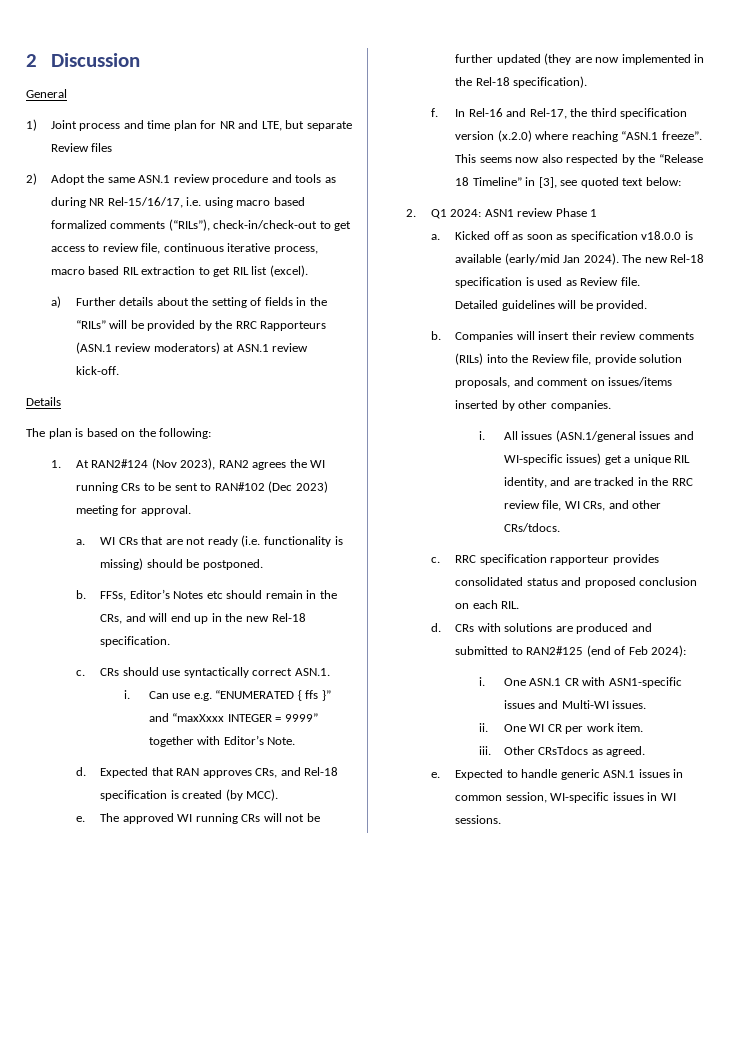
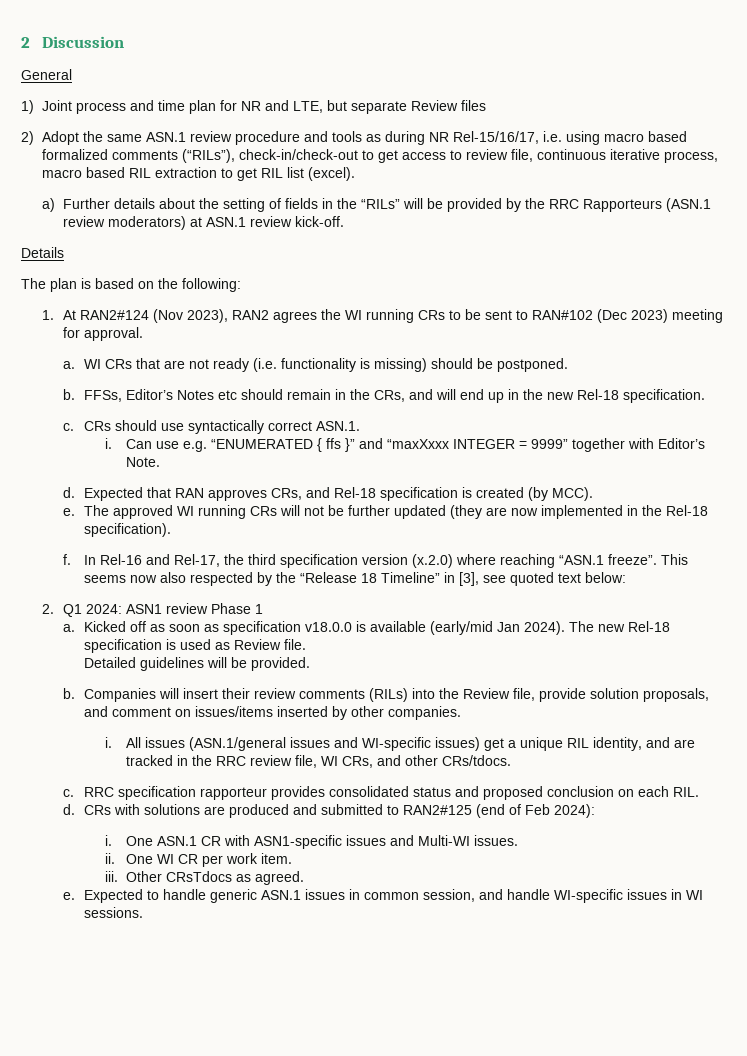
- Expected to handle generic ASN.1 issues in common session, WI-specific issues in WI sessions.
+ Expected to handle generic ASN.1 issues in common session, and handle WI-specific issues in WI sessions.

